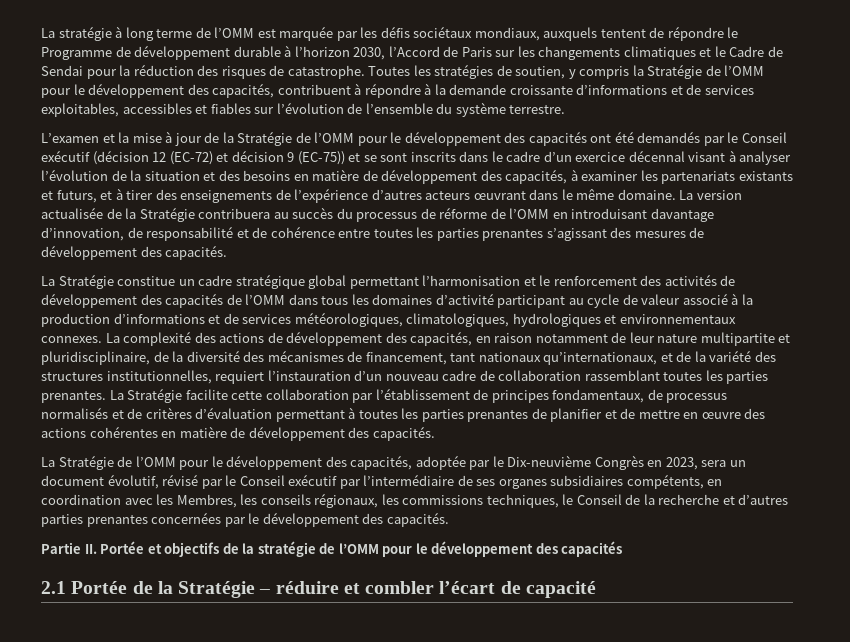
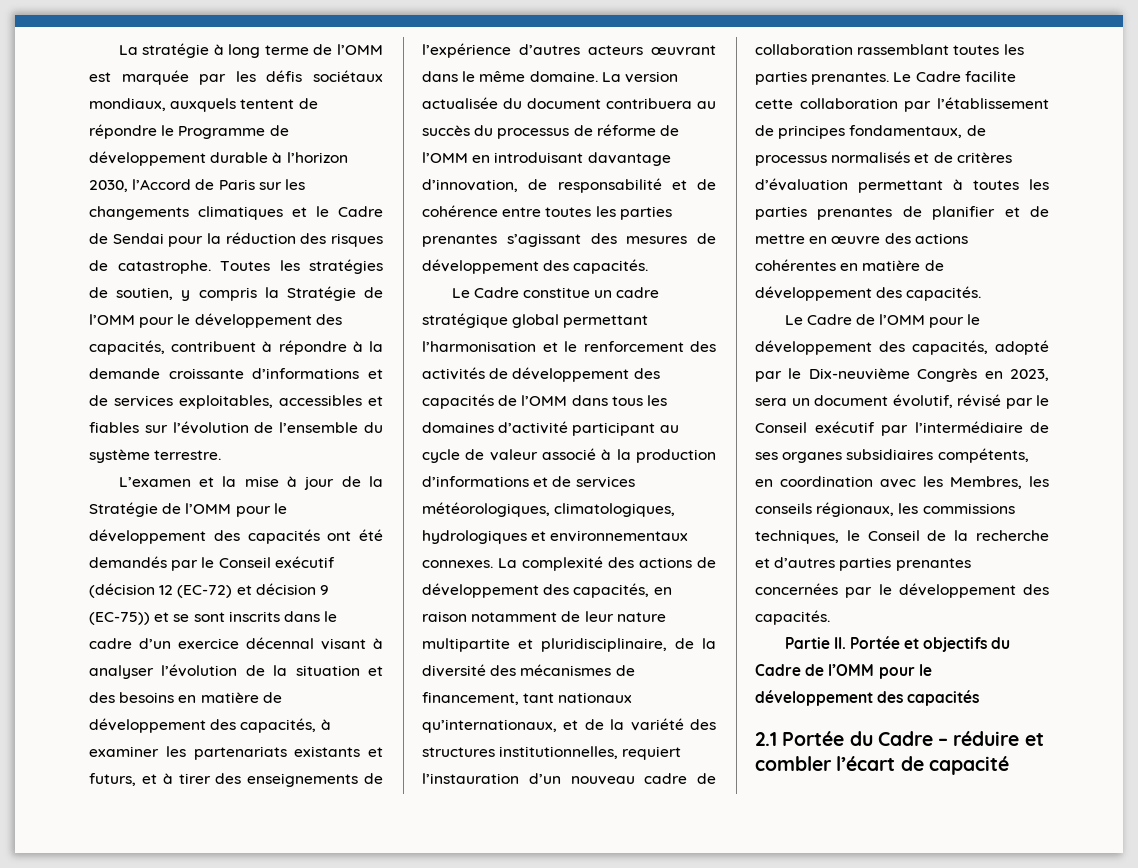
- La version actualisée de la Stratégie contribuera au succès du processus de réforme de l’OMM en introduisant davantage d’innovation, de responsabilité et de cohérence entre toutes les parties prenantes s’agissant des mesures de développement des capacités.
+ La version actualisée du document contribuera au succès du processus de réforme de l’OMM en introduisant davantage d’innovation, de responsabilité et de cohérence entre toutes les parties prenantes s’agissant des mesures de développement des capacités.
- La Stratégie constitue un cadre stratégique global permettant l’harmonisation et le renforcement des activités de développement des capacités de l’OMM dans tous les domaines d’activité participant au cycle de valeur associé à la production d’informations et de services météorologiques, climatologiques, hydrologiques et environnementaux connexes.
+ Le Cadre constitue un cadre stratégique global permettant l’harmonisation et le renforcement des activités de développement des capacités de l’OMM dans tous les domaines d’activité participant au cycle de valeur associé à la production d’informations et de services météorologiques, climatologiques, hydrologiques et environnementaux connexes.
- La Stratégie facilite cette collaboration par l’établissement de principes fondamentaux, de processus normalisés et de critères d’évaluation permettant à toutes les parties prenantes de planifier et de mettre en œuvre des actions cohérentes en matière de développement des capacités.
+ Le Cadre facilite cette collaboration par l’établissement de principes fondamentaux, de processus normalisés et de critères d’évaluation permettant à toutes les parties prenantes de planifier et de mettre en œuvre des actions cohérentes en matière de développement des capacités.
- La Stratégie de l’OMM pour le développement des capacités, adoptée par le Dix-neuvième Congrès en 2023, sera un document évolutif, révisé par le Conseil exécutif par l’intermédiaire de ses organes subsidiaires compétents, en coordination avec les Membres, les conseils régionaux, les commissions techniques, le Conseil de la recherche et d’autres parties prenantes concernées par le développement des capacités.
+ Le Cadre de l’OMM pour le développement des capacités, adopté par le Dix-neuvième Congrès en 2023, sera un document évolutif, révisé par le Conseil exécutif par l’intermédiaire de ses organes subsidiaires compétents, en coordination avec les Membres, les conseils régionaux, les commissions techniques, le Conseil de la recherche et d’autres parties prenantes concernées par le développement des capacités.
- Partie II. Portée et objectifs de la stratégie de l’OMM pour le développement des capacités
+ Partie II. Portée et objectifs du Cadre de l’OMM pour le développement des capacités
- 2.1 Portée de la Stratégie – réduire et combler l’écart de capacité
+ 2.1 Portée du Cadre – réduire et combler l’écart de capacité

